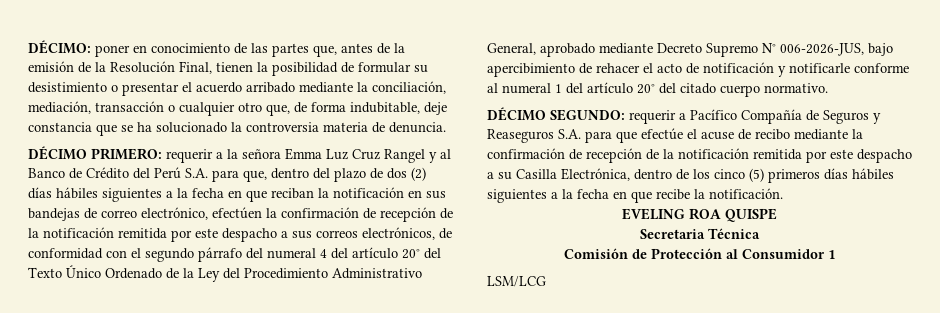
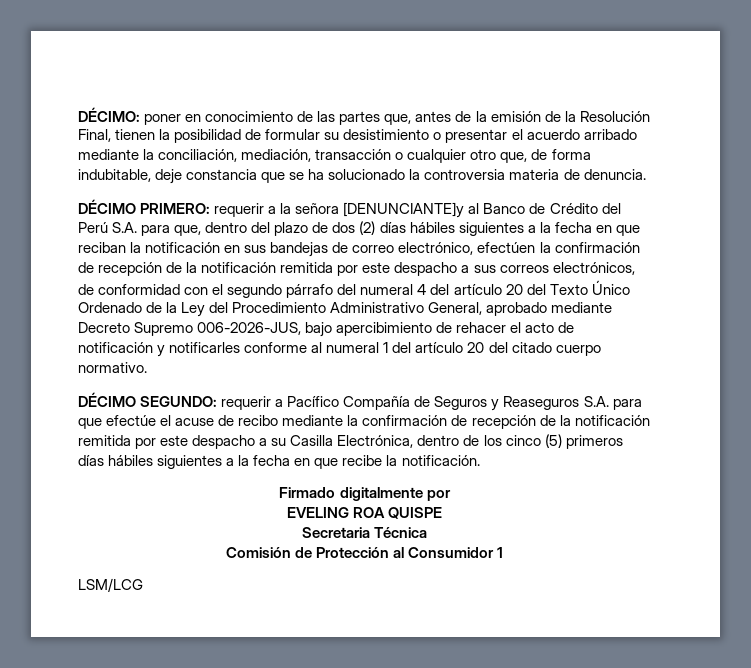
- requerir a la señora Emma Luz Cruz Rangel y al Banco de Crédito del Perú S.A. para que, dentro del plazo de dos (2) días hábiles siguientes a la fecha en que reciban la notificación en sus bandejas de correo electrónico, efectúen la confirmación de recepción de la notificación remitida por este despacho a sus correos electrónicos, de conformidad con el segundo párrafo del numeral 4 del artículo 20° del Texto Único Ordenado de la Ley del Procedimiento Administrativo General, aprobado mediante Decreto Supremo N° 006-2026-JUS, bajo apercibimiento de rehacer el acto de notificación y notificarle conforme al numeral 1 del artículo 20° del citado cuerpo normativo.
+ requerir a la señora [DENUNCIANTE]y al Banco de Crédito del Perú S.A. para que, dentro del plazo de dos (2) días hábiles siguientes a la fecha en que reciban la notificación en sus bandejas de correo electrónico, efectúen la confirmación de recepción de la notificación remitida por este despacho a sus correos electrónicos, de conformidad con el segundo párrafo del numeral 4 del artículo 20 del Texto Único Ordenado de la Ley del Procedimiento Administrativo General, aprobado mediante Decreto Supremo 006-2026-JUS, bajo apercibimiento de rehacer el acto de notificación y notificarles conforme al numeral 1 del artículo 20 del citado cuerpo normativo.
+ Firmado digitalmente por

